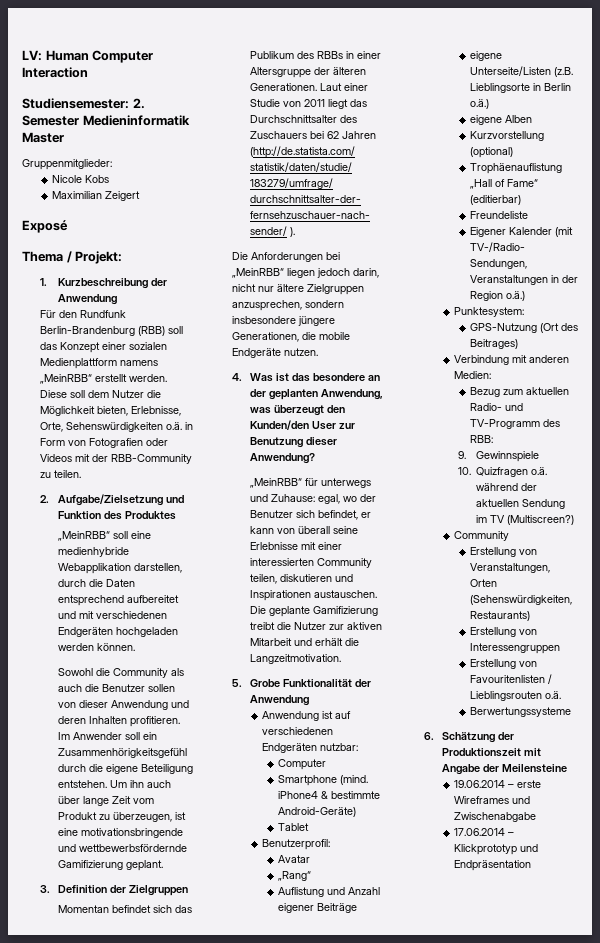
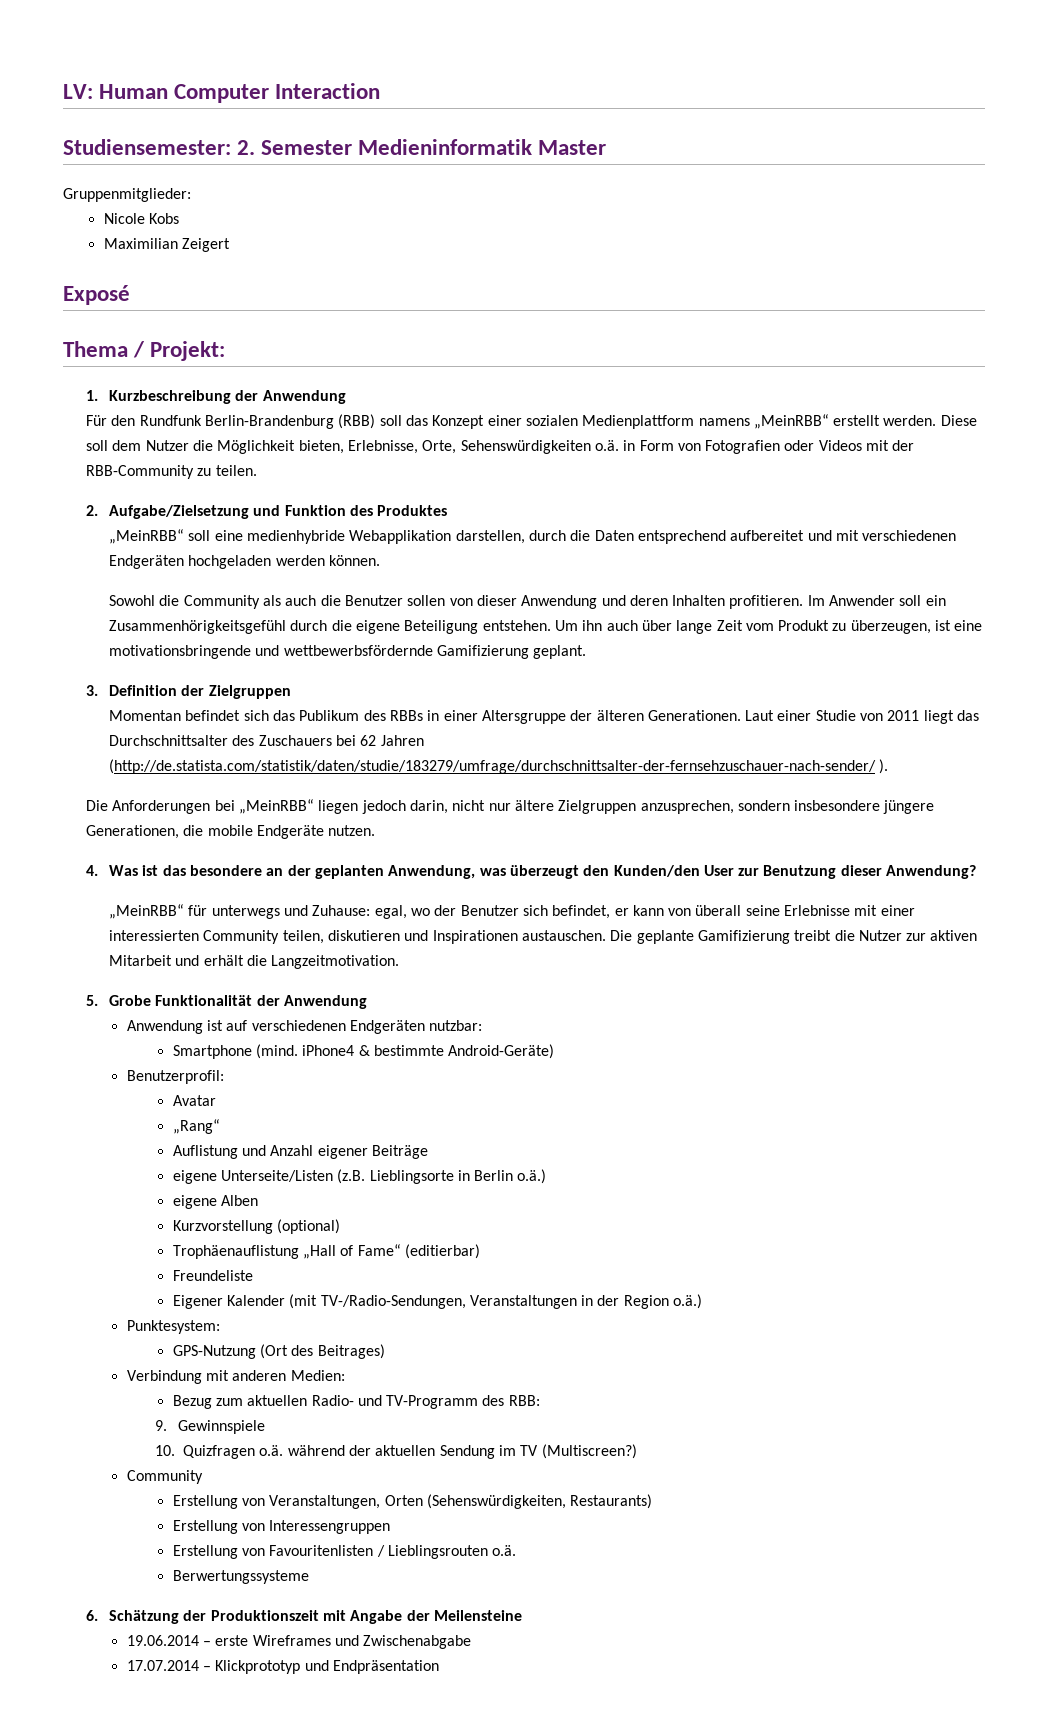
  Anwendung ist auf verschiedenen Endgeräten nutzbar:
- Computer
- Tablet
- 17.06.2014 – Klickprototyp und Endpräsentation
+ 17.07.2014 – Klickprototyp und Endpräsentation

